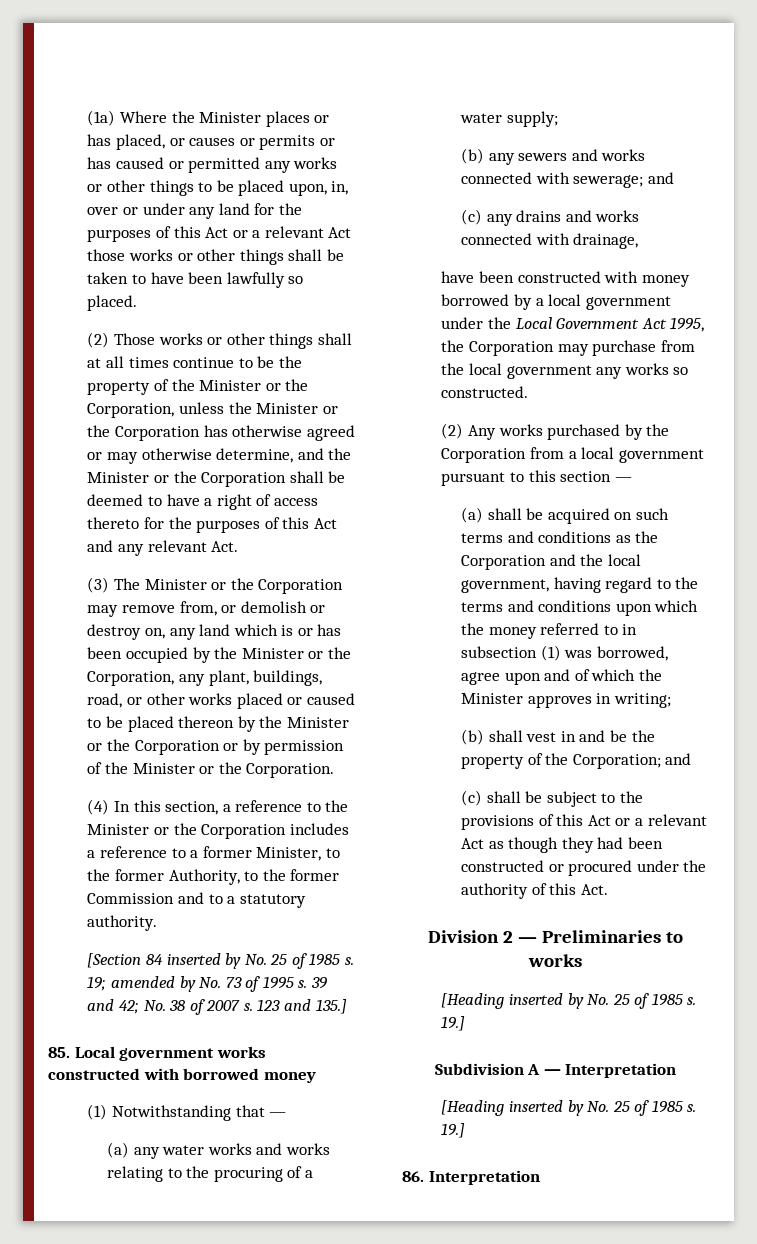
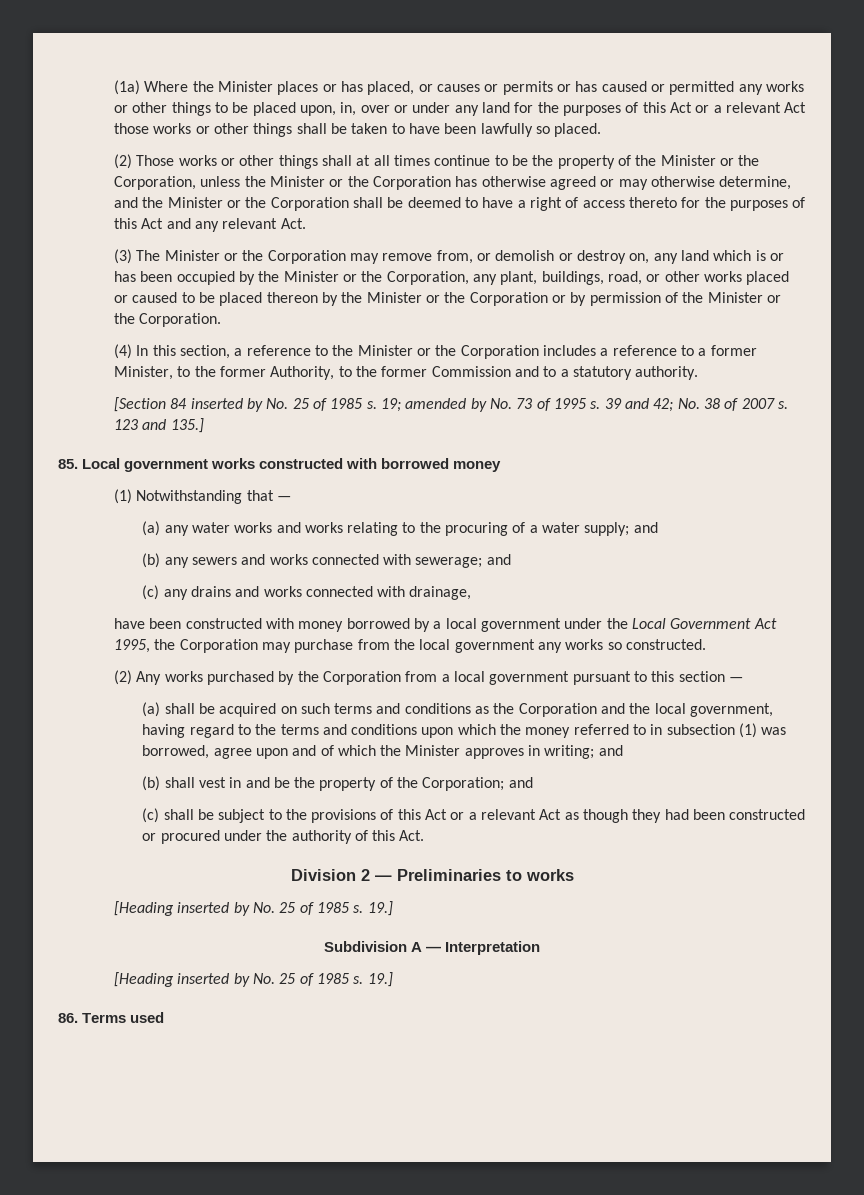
- (a) any water works and works relating to the procuring of a water supply;
+ (a) any water works and works relating to the procuring of a water supply; and
- (a) shall be acquired on such terms and conditions as the Corporation and the local government, having regard to the terms and conditions upon which the money referred to in subsection (1) was borrowed, agree upon and of which the Minister approves in writing;
+ (a) shall be acquired on such terms and conditions as the Corporation and the local government, having regard to the terms and conditions upon which the money referred to in subsection (1) was borrowed, agree upon and of which the Minister approves in writing; and
- 86. Interpretation
+ 86. Terms used

